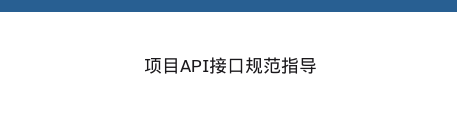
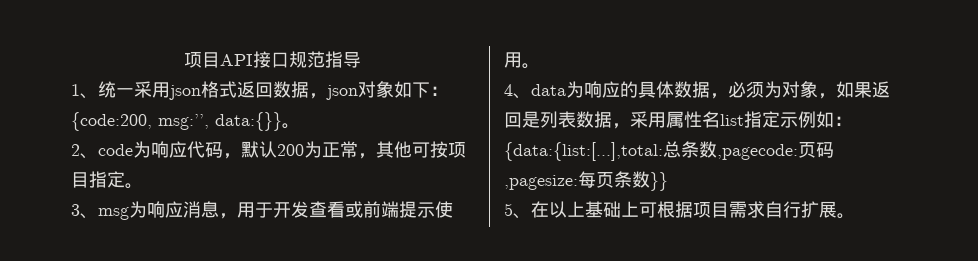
+ 1、统一采用json格式返回数据，json对象如下：{code:200, msg:’’, data:{}}。
+ 2、code为响应代码，默认200为正常，其他可按项目指定。
+ 3、msg为响应消息，用于开发查看或前端提示使用。
+ 4、data为响应的具体数据，必须为对象，如果返回是列表数据，采用属性名list指定示例如：{data:{list:[...],total:总条数,pagecode:页码,pagesize:每页条数}}
+ 5、在以上基础上可根据项目需求自行扩展。

